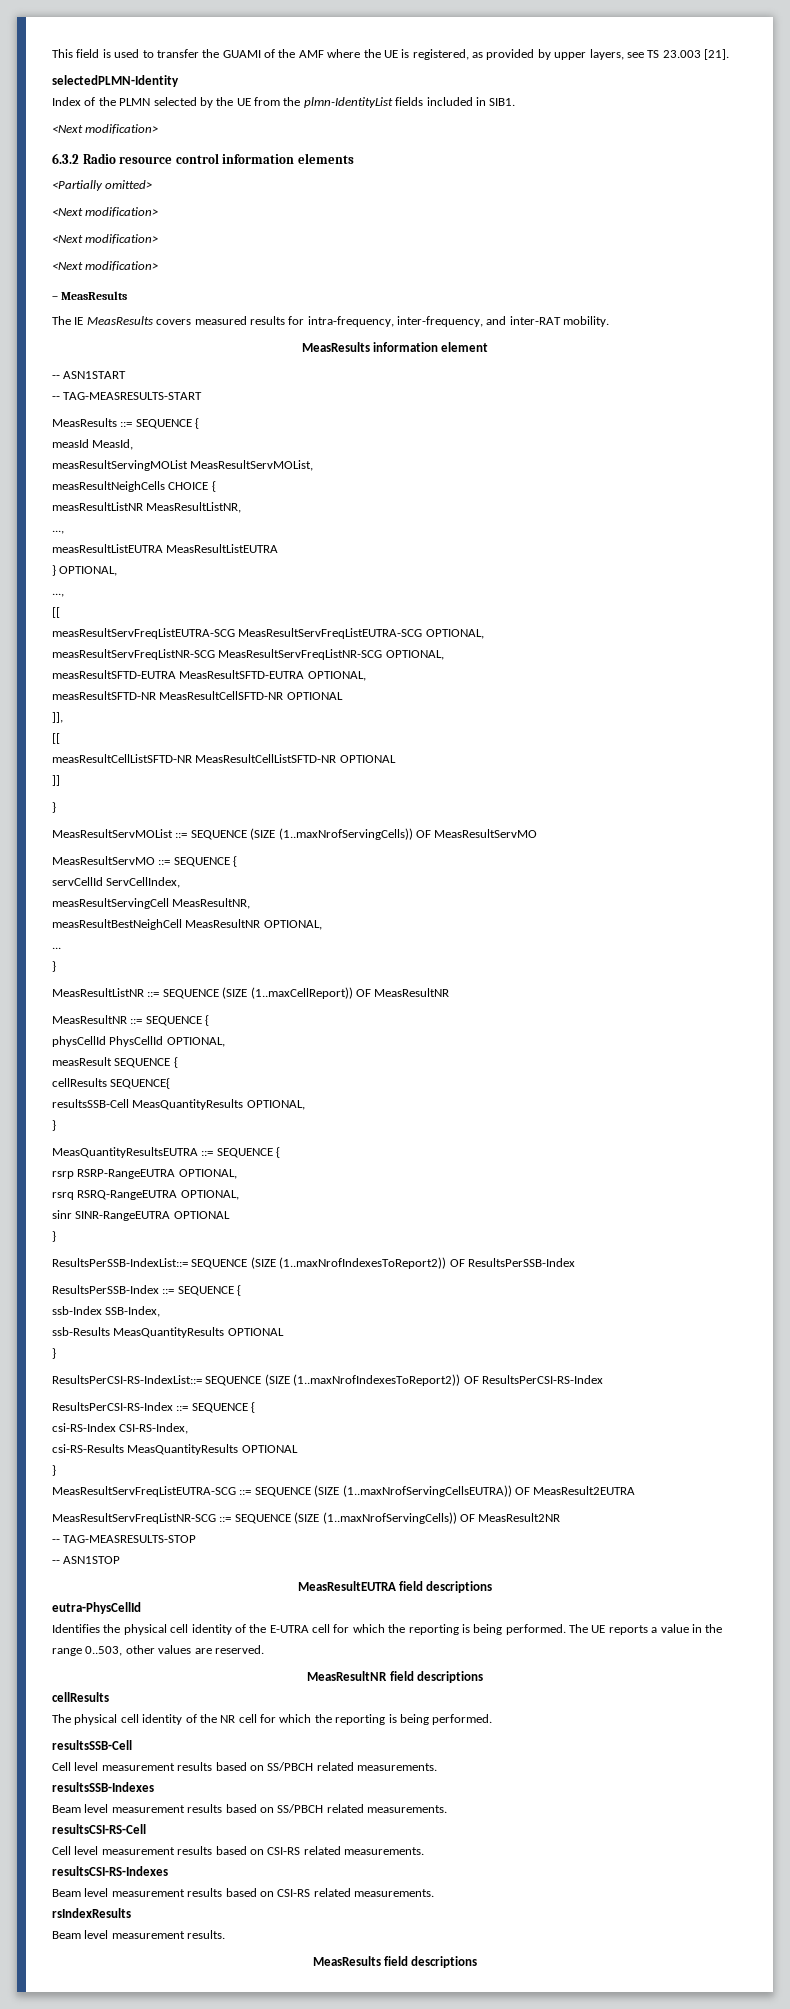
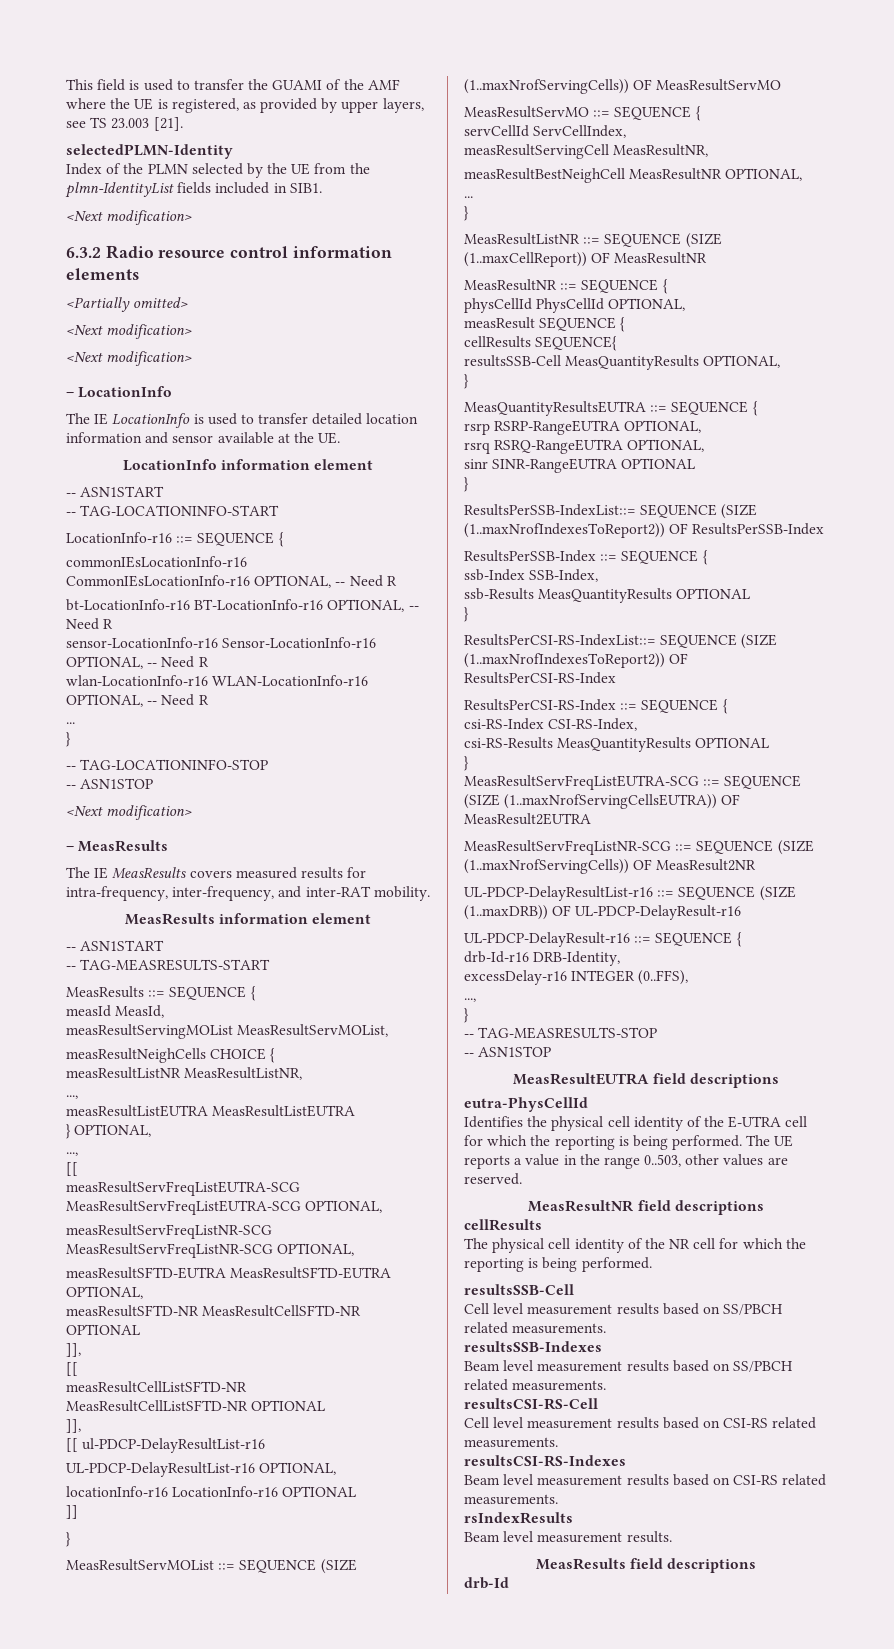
+ – LocationInfo
+ The IE LocationInfo is used to transfer detailed location information and sensor available at the UE.
+ LocationInfo information element
+ -- ASN1START
+ -- TAG-LOCATIONINFO-START
+ LocationInfo-r16 ::= SEQUENCE {
+ commonIEsLocationInfo-r16 CommonIEsLocationInfo-r16 OPTIONAL, -- Need R
+ bt-LocationInfo-r16 BT-LocationInfo-r16 OPTIONAL, -- Need R
+ sensor-LocationInfo-r16 Sensor-LocationInfo-r16 OPTIONAL, -- Need R
+ wlan-LocationInfo-r16 WLAN-LocationInfo-r16 OPTIONAL, -- Need R
+ ...
+ }
+ -- TAG-LOCATIONINFO-STOP
+ -- ASN1STOP
  measResultCellListSFTD-NR MeasResultCellListSFTD-NR OPTIONAL
+ ]],
+ [[ ul-PDCP-DelayResultList-r16
+ UL-PDCP-DelayResultList-r16 OPTIONAL,
+ locationInfo-r16 LocationInfo-r16 OPTIONAL
+ UL-PDCP-DelayResultList-r16 ::= SEQUENCE (SIZE (1..maxDRB)) OF UL-PDCP-DelayResult-r16
+ UL-PDCP-DelayResult-r16 ::= SEQUENCE {
+ drb-Id-r16 DRB-Identity,
+ excessDelay-r16 INTEGER (0..FFS),
+ ...,
+ }
+ drb-Id

